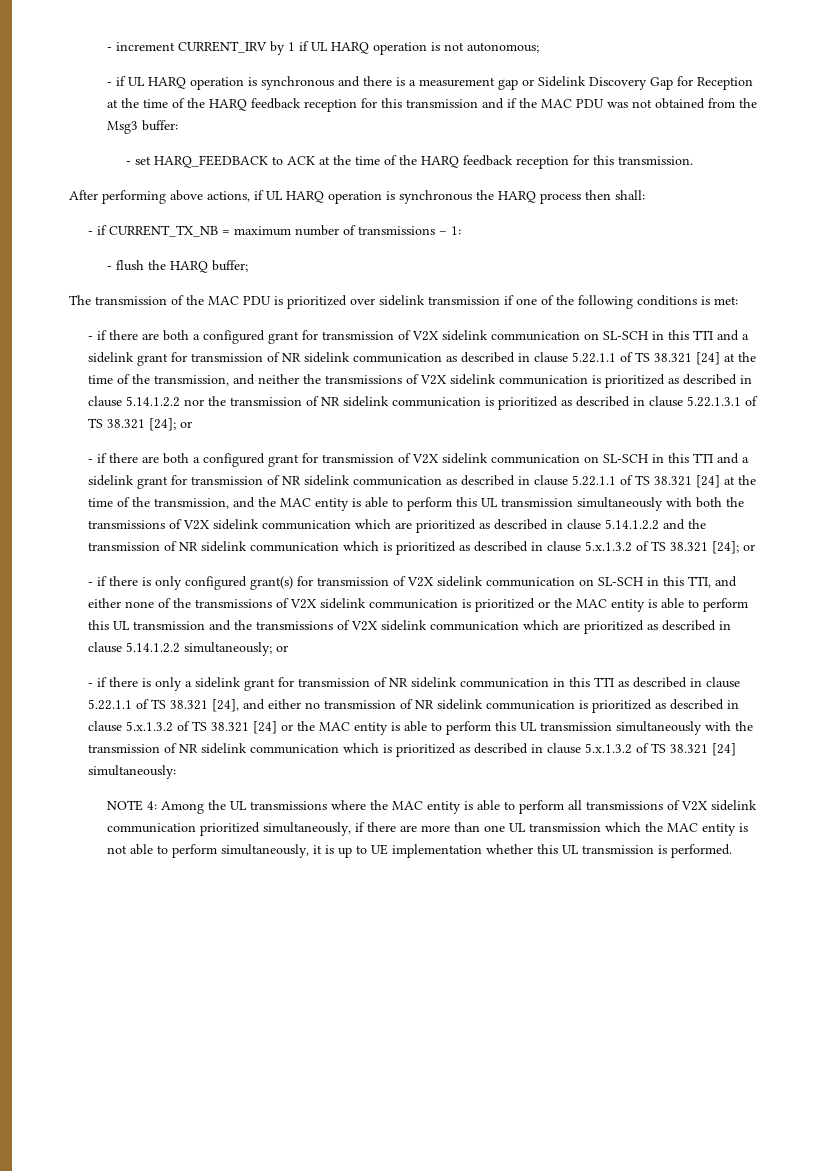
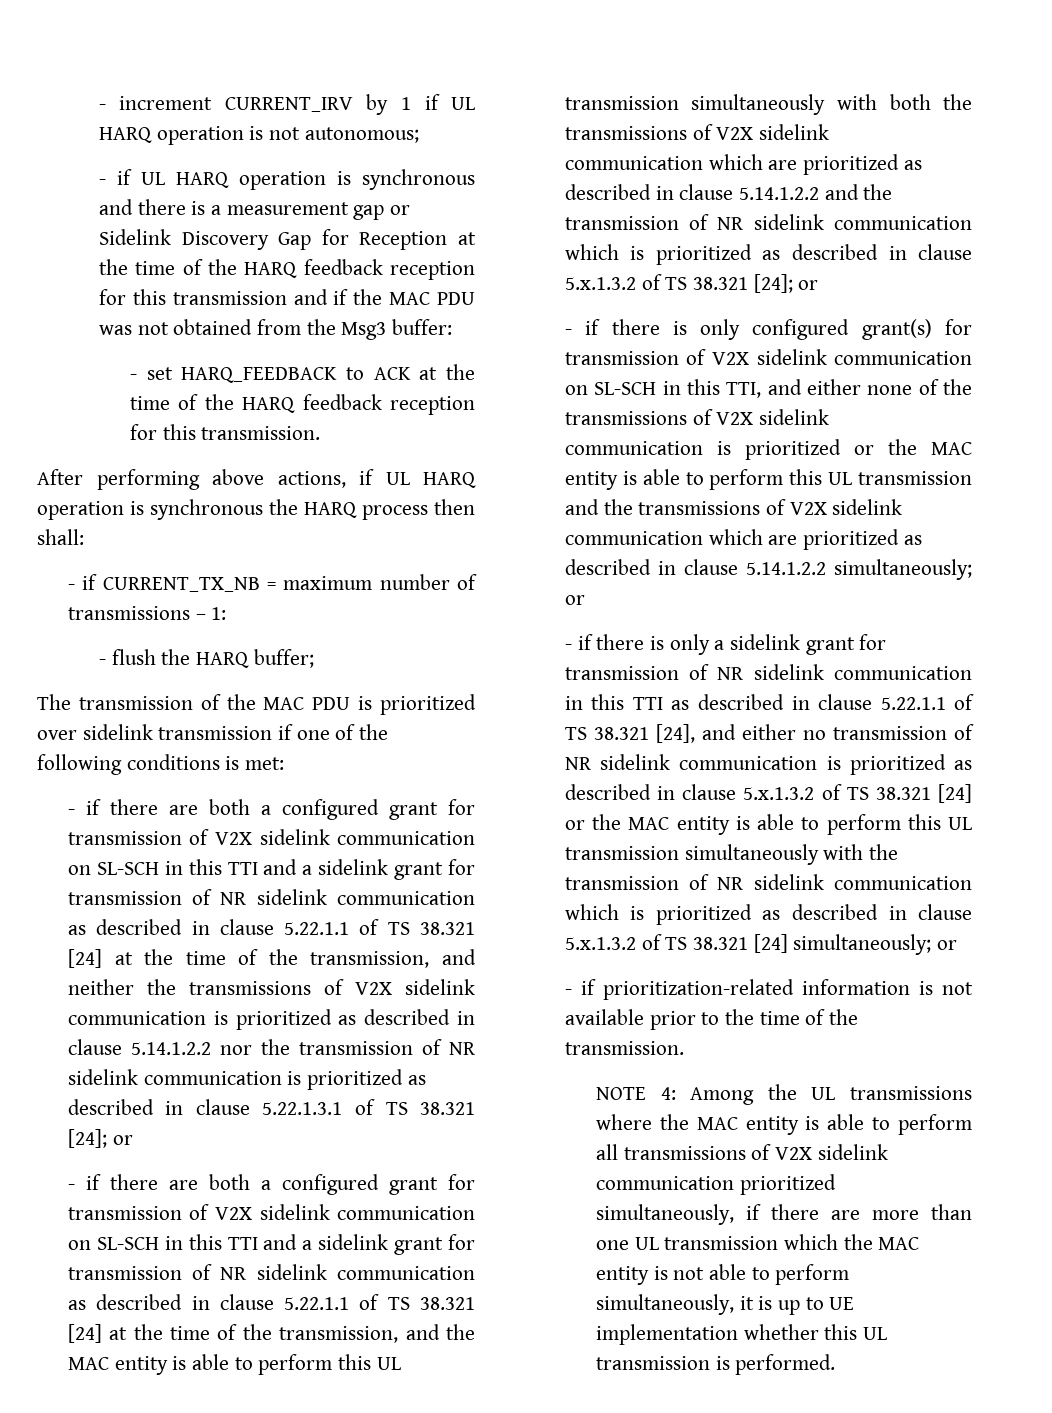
- - if there is only a sidelink grant for transmission of NR sidelink communication in this TTI as described in clause 5.22.1.1 of TS 38.321 [24], and either no transmission of NR sidelink communication is prioritized as described in clause 5.x.1.3.2 of TS 38.321 [24] or the MAC entity is able to perform this UL transmission simultaneously with the transmission of NR sidelink communication which is prioritized as described in clause 5.x.1.3.2 of TS 38.321 [24] simultaneously:
+ - if there is only a sidelink grant for transmission of NR sidelink communication in this TTI as described in clause 5.22.1.1 of TS 38.321 [24], and either no transmission of NR sidelink communication is prioritized as described in clause 5.x.1.3.2 of TS 38.321 [24] or the MAC entity is able to perform this UL transmission simultaneously with the transmission of NR sidelink communication which is prioritized as described in clause 5.x.1.3.2 of TS 38.321 [24] simultaneously; or
+ - if prioritization-related information is not available prior to the time of the transmission.

